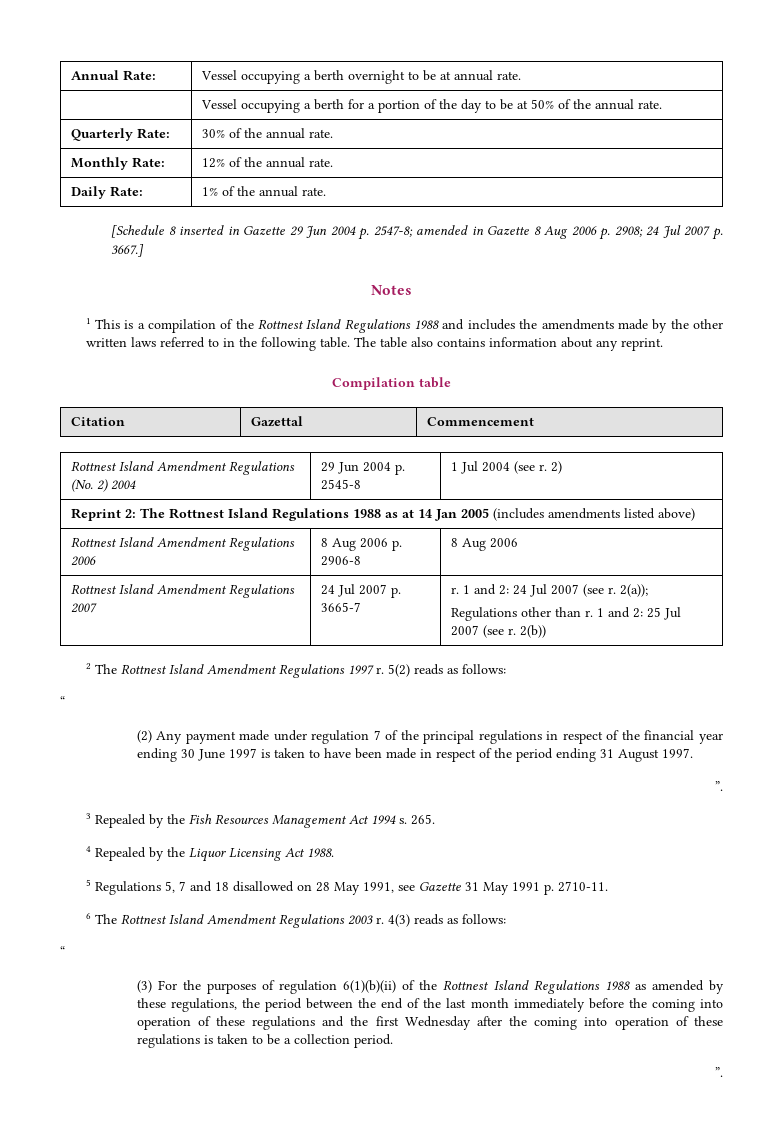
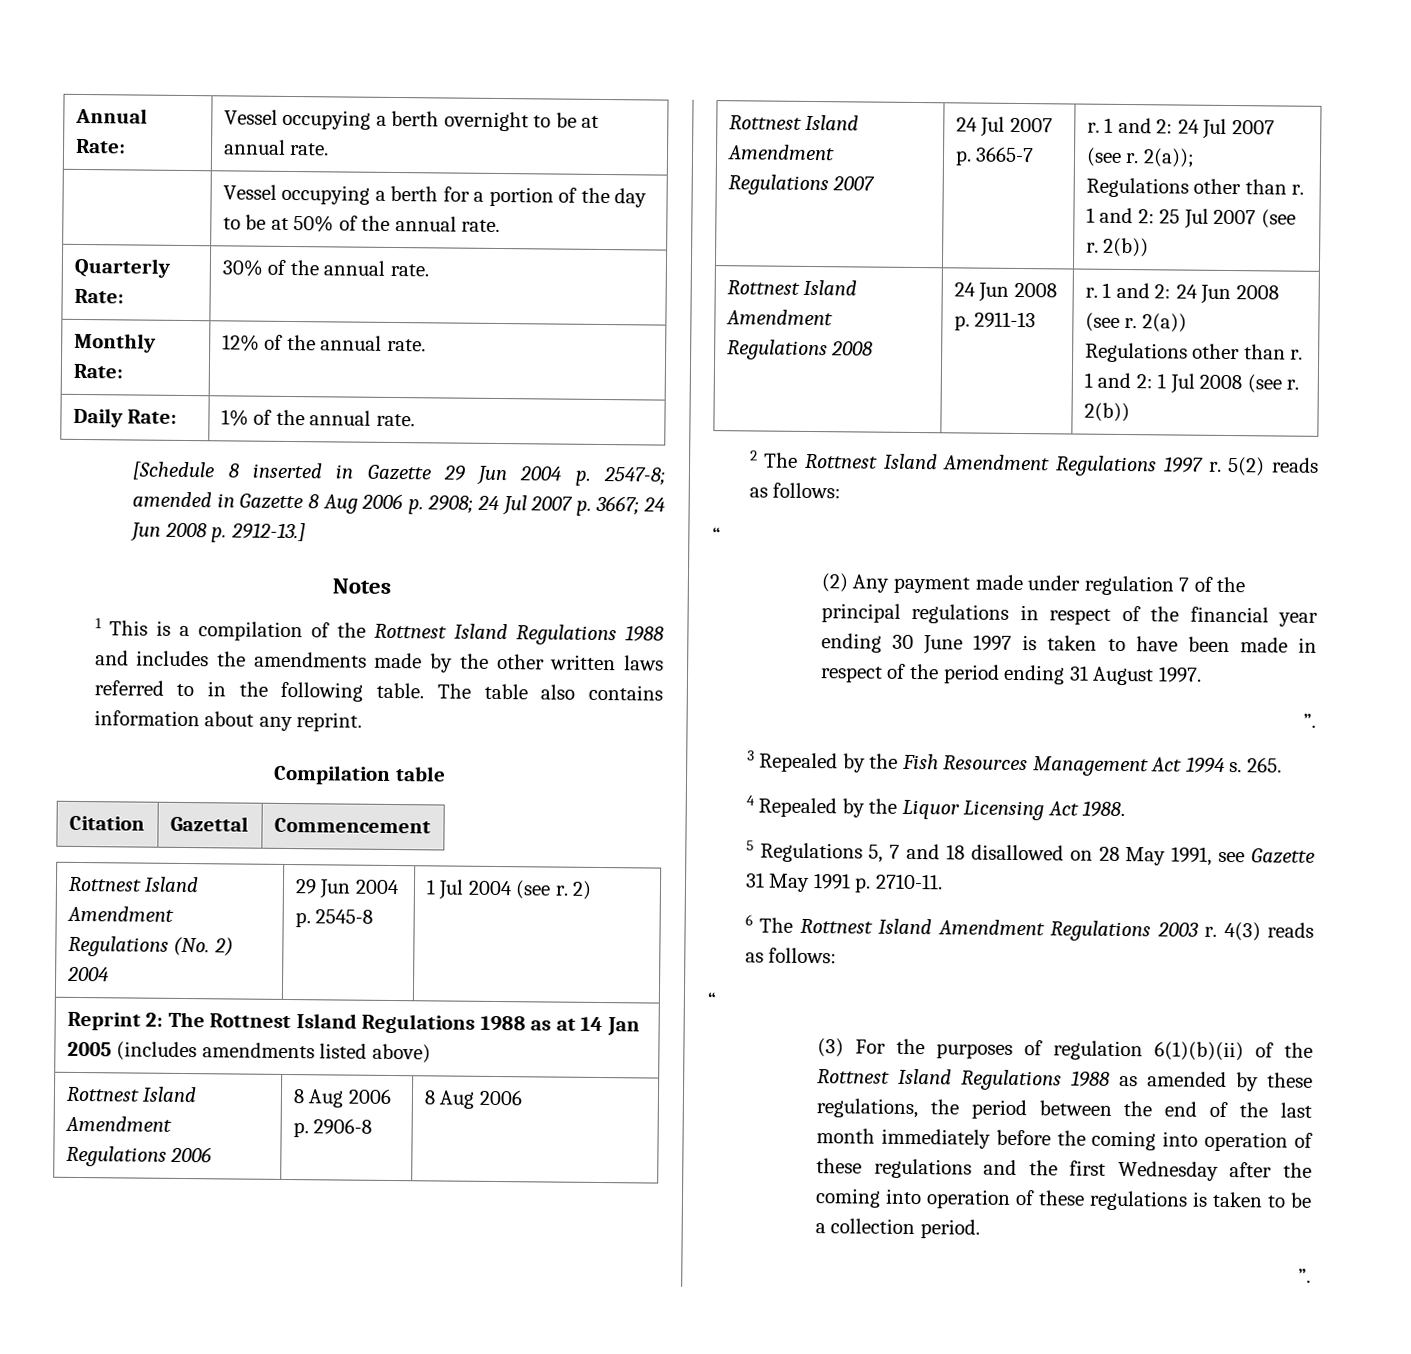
- [Schedule 8 inserted in Gazette 29 Jun 2004 p. 2547-8; amended in Gazette 8 Aug 2006 p. 2908; 24 Jul 2007 p. 3667.]
+ [Schedule 8 inserted in Gazette 29 Jun 2004 p. 2547-8; amended in Gazette 8 Aug 2006 p. 2908; 24 Jul 2007 p. 3667; 24 Jun 2008 p. 2912-13.]
+ Rottnest Island Amendment Regulations 2008 | 24 Jun 2008 p. 2911-13 | r. 1 and 2: 24 Jun 2008 (see r. 2(a))
+ Regulations other than r. 1 and 2: 1 Jul 2008 (see r. 2(b))

